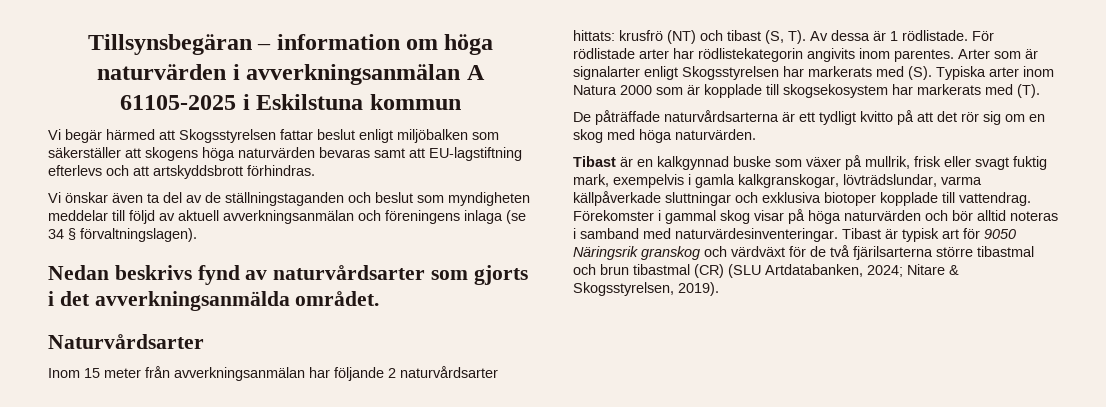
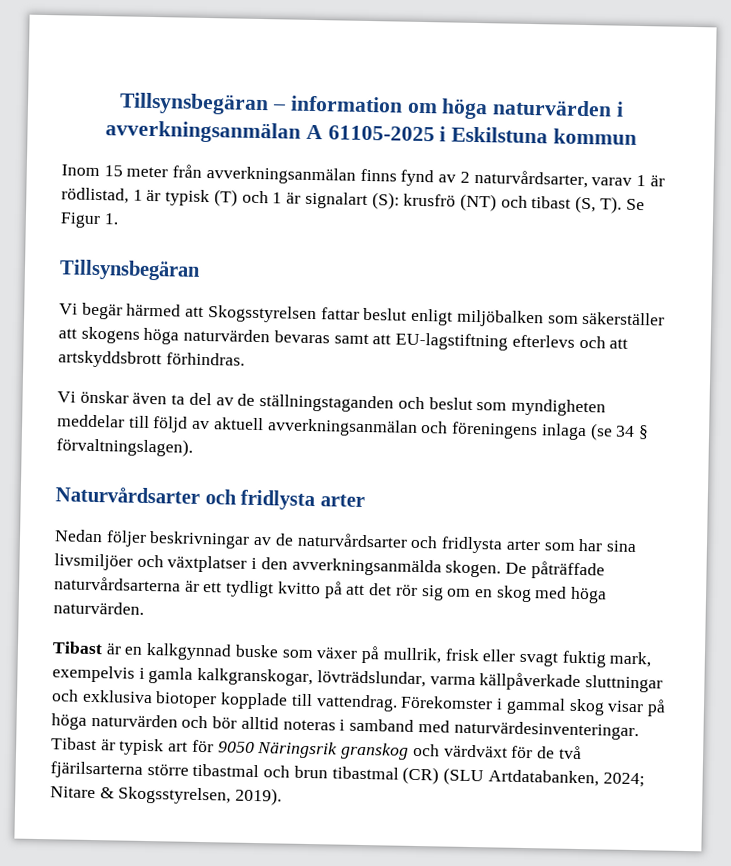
+ Inom 15 meter från avverkningsanmälan finns fynd av 2 naturvårdsarter, varav 1 är rödlistad, 1 är typisk (T) och 1 är signalart (S): krusfrö (NT) och tibast (S, T). Se Figur 1.
+ Tillsynsbegäran
- Nedan beskrivs fynd av naturvårdsarter som gjorts i det avverkningsanmälda området.
- Naturvårdsarter
- Inom 15 meter från avverkningsanmälan har följande 2 naturvårdsarter hittats: krusfrö (NT) och tibast (S, T). Av dessa är 1 rödlistade. För rödlistade arter har rödlistekategorin angivits inom parentes. Arter som är signalarter enligt Skogsstyrelsen har markerats med (S). Typiska arter inom Natura 2000 som är kopplade till skogsekosystem har markerats med (T).
- De påträffade naturvårdsarterna är ett tydligt kvitto på att det rör sig om en skog med höga naturvärden.
+ Naturvårdsarter och fridlysta arter
+ Nedan följer beskrivningar av de naturvårdsarter och fridlysta arter som har sina livsmiljöer och växtplatser i den avverkningsanmälda skogen. De påträffade naturvårdsarterna är ett tydligt kvitto på att det rör sig om en skog med höga naturvärden.

